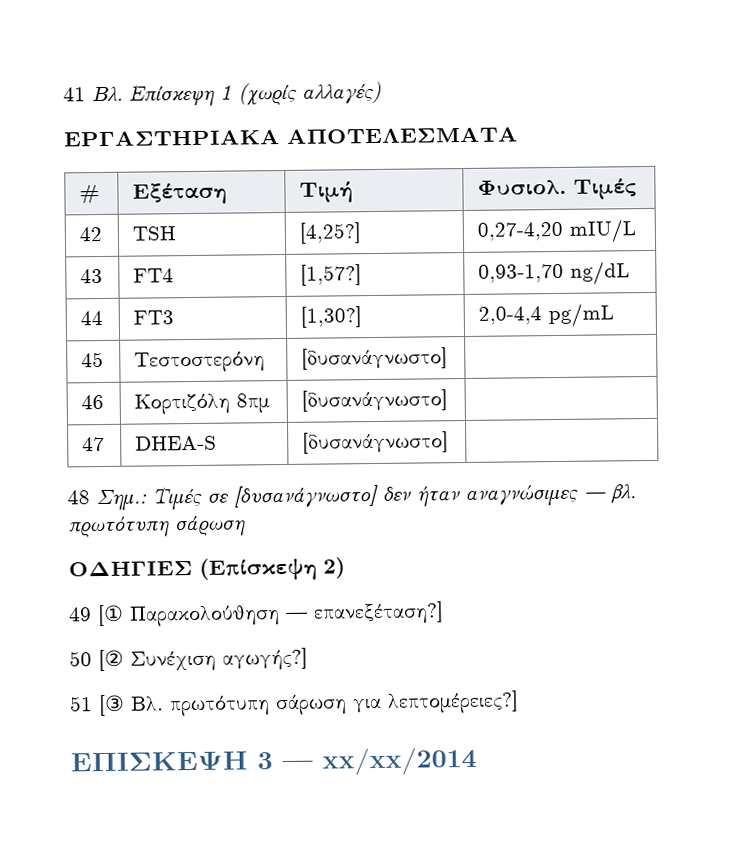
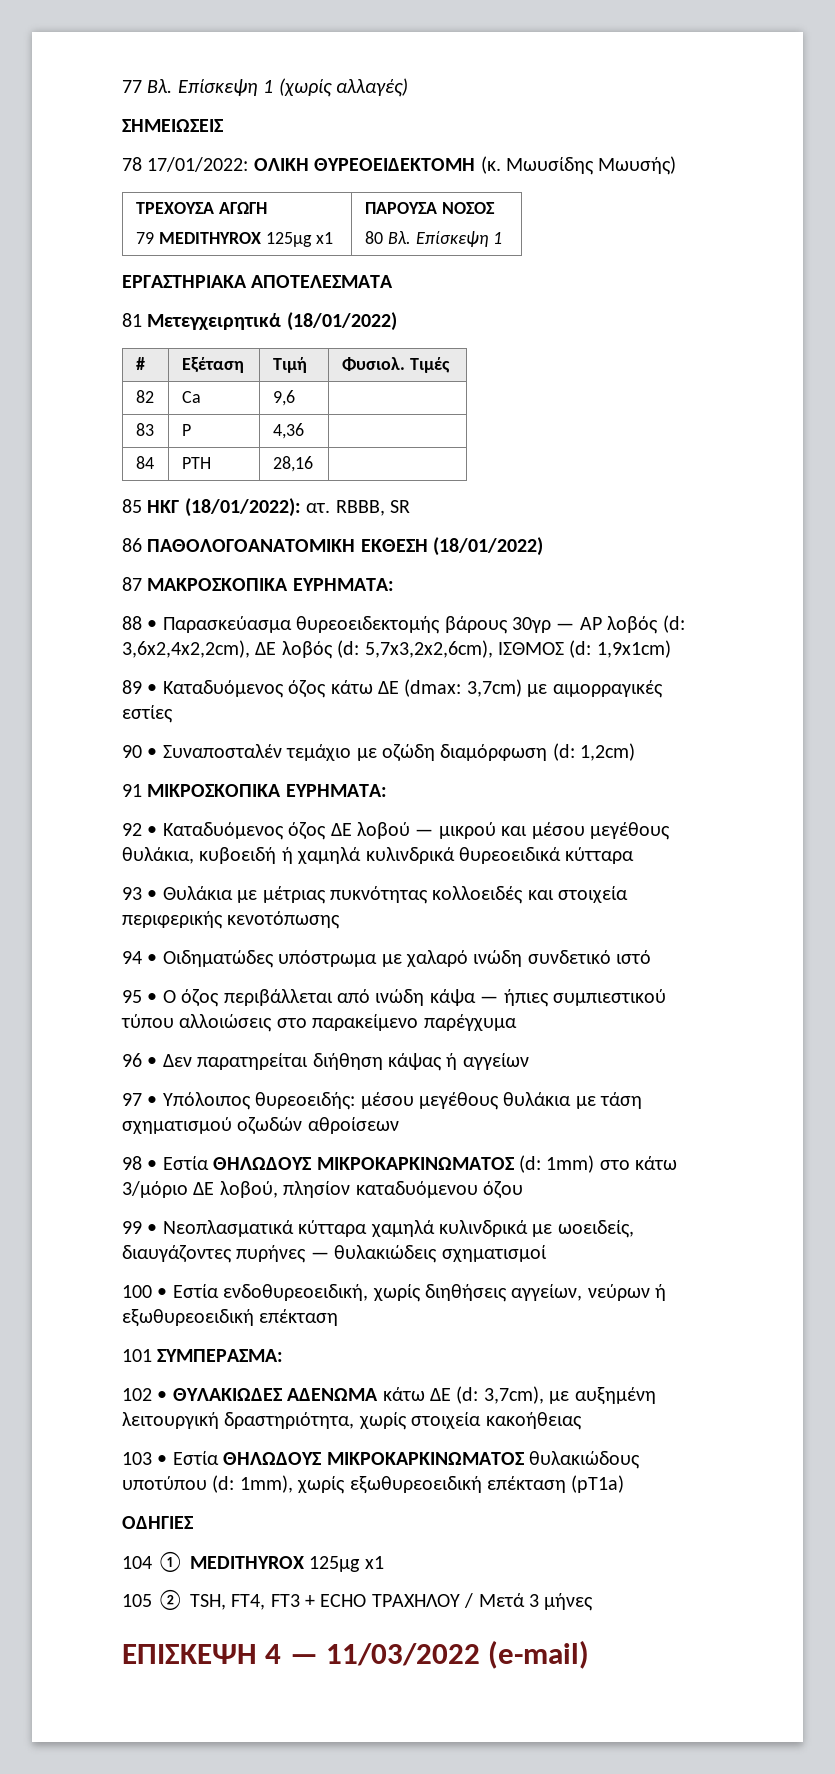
- 41 Βλ. Επίσκεψη 1 (χωρίς αλλαγές)
+ 77 Βλ. Επίσκεψη 1 (χωρίς αλλαγές)
+ ΣΗΜΕΙΩΣΕΙΣ
+ 78 17/01/2022: ΟΛΙΚΗ ΘΥΡΕΟΕΙΔΕΚΤΟΜΗ (κ. Μωυσίδης Μωυσής)
+ ΤΡΕΧΟΥΣΑ ΑΓΩΓΗ
+ 79 MEDITHYROX 125μg x1 | ΠΑΡΟΥΣΑ ΝΟΣΟΣ
+ 80 Βλ. Επίσκεψη 1
+ 81 Μετεγχειρητικά (18/01/2022)
- 42 | TSH | [4,25?] | 0,27-4,20 mIU/L
- 43 | FT4 | [1,57?] | 0,93-1,70 ng/dL
- 44 | FT3 | [1,30?] | 2,0-4,4 pg/mL
- 45 | Τεστοστερόνη | [δυσανάγνωστο] |
- 46 | Κορτιζόλη 8πμ | [δυσανάγνωστο] |
- 47 | DHEA-S | [δυσανάγνωστο] |
- 48 Σημ.: Τιμές σε [δυσανάγνωστο] δεν ήταν αναγνώσιμες — βλ. πρωτότυπη σάρωση
- ΟΔΗΓΙΕΣ (Επίσκεψη 2)
- 49 [① Παρακολούθηση — επανεξέταση?]
- 50 [② Συνέχιση αγωγής?]
- 51 [③ Βλ. πρωτότυπη σάρωση για λεπτομέρειες?]
- ΕΠΙΣΚΕΨΗ 3 — xx/xx/2014
+ 82 | Ca | 9,6 |
+ 83 | P | 4,36 |
+ 84 | PTH | 28,16 |
+ 85 ΗΚΓ (18/01/2022): ατ. RBBB, SR
+ 86 ΠΑΘΟΛΟΓΟΑΝΑΤΟΜΙΚΗ ΕΚΘΕΣΗ (18/01/2022)
+ 87 ΜΑΚΡΟΣΚΟΠΙΚΑ ΕΥΡΗΜΑΤΑ:
+ 88 • Παρασκεύασμα θυρεοειδεκτομής βάρους 30γρ — ΑΡ λοβός (d: 3,6x2,4x2,2cm), ΔΕ λοβός (d: 5,7x3,2x2,6cm), ΙΣΘΜΟΣ (d: 1,9x1cm)
+ 89 • Καταδυόμενος όζος κάτω ΔΕ (dmax: 3,7cm) με αιμορραγικές εστίες
+ 90 • Συναποσταλέν τεμάχιο με οζώδη διαμόρφωση (d: 1,2cm)
+ 91 ΜΙΚΡΟΣΚΟΠΙΚΑ ΕΥΡΗΜΑΤΑ:
+ 92 • Καταδυόμενος όζος ΔΕ λοβού — μικρού και μέσου μεγέθους θυλάκια, κυβοειδή ή χαμηλά κυλινδρικά θυρεοειδικά κύτταρα
+ 93 • Θυλάκια με μέτριας πυκνότητας κολλοειδές και στοιχεία περιφερικής κενοτόπωσης
+ 94 • Οιδηματώδες υπόστρωμα με χαλαρό ινώδη συνδετικό ιστό
+ 95 • Ο όζος περιβάλλεται από ινώδη κάψα — ήπιες συμπιεστικού τύπου αλλοιώσεις στο παρακείμενο παρέγχυμα
+ 96 • Δεν παρατηρείται διήθηση κάψας ή αγγείων
+ 97 • Υπόλοιπος θυρεοειδής: μέσου μεγέθους θυλάκια με τάση σχηματισμού οζωδών αθροίσεων
+ 98 • Εστία ΘΗΛΩΔΟΥΣ ΜΙΚΡΟΚΑΡΚΙΝΩΜΑΤΟΣ (d: 1mm) στο κάτω 3/μόριο ΔΕ λοβού, πλησίον καταδυόμενου όζου
+ 99 • Νεοπλασματικά κύτταρα χαμηλά κυλινδρικά με ωοειδείς, διαυγάζοντες πυρήνες — θυλακιώδεις σχηματισμοί
+ 100 • Εστία ενδοθυρεοειδική, χωρίς διηθήσεις αγγείων, νεύρων ή εξωθυρεοειδική επέκταση
+ 101 ΣΥΜΠΕΡΑΣΜΑ:
+ 102 • ΘΥΛΑΚΙΩΔΕΣ ΑΔΕΝΩΜΑ κάτω ΔΕ (d: 3,7cm), με αυξημένη λειτουργική δραστηριότητα, χωρίς στοιχεία κακοήθειας
+ 103 • Εστία ΘΗΛΩΔΟΥΣ ΜΙΚΡΟΚΑΡΚΙΝΩΜΑΤΟΣ θυλακιώδους υποτύπου (d: 1mm), χωρίς εξωθυρεοειδική επέκταση (pT1a)
+ ΟΔΗΓΙΕΣ
+ 104 ① MEDITHYROX 125μg x1
+ 105 ② TSH, FT4, FT3 + ECHO ΤΡΑΧΗΛΟΥ / Μετά 3 μήνες
+ ΕΠΙΣΚΕΨΗ 4 — 11/03/2022 (e-mail)

